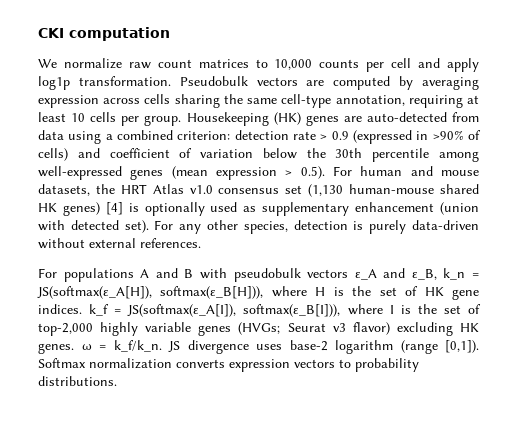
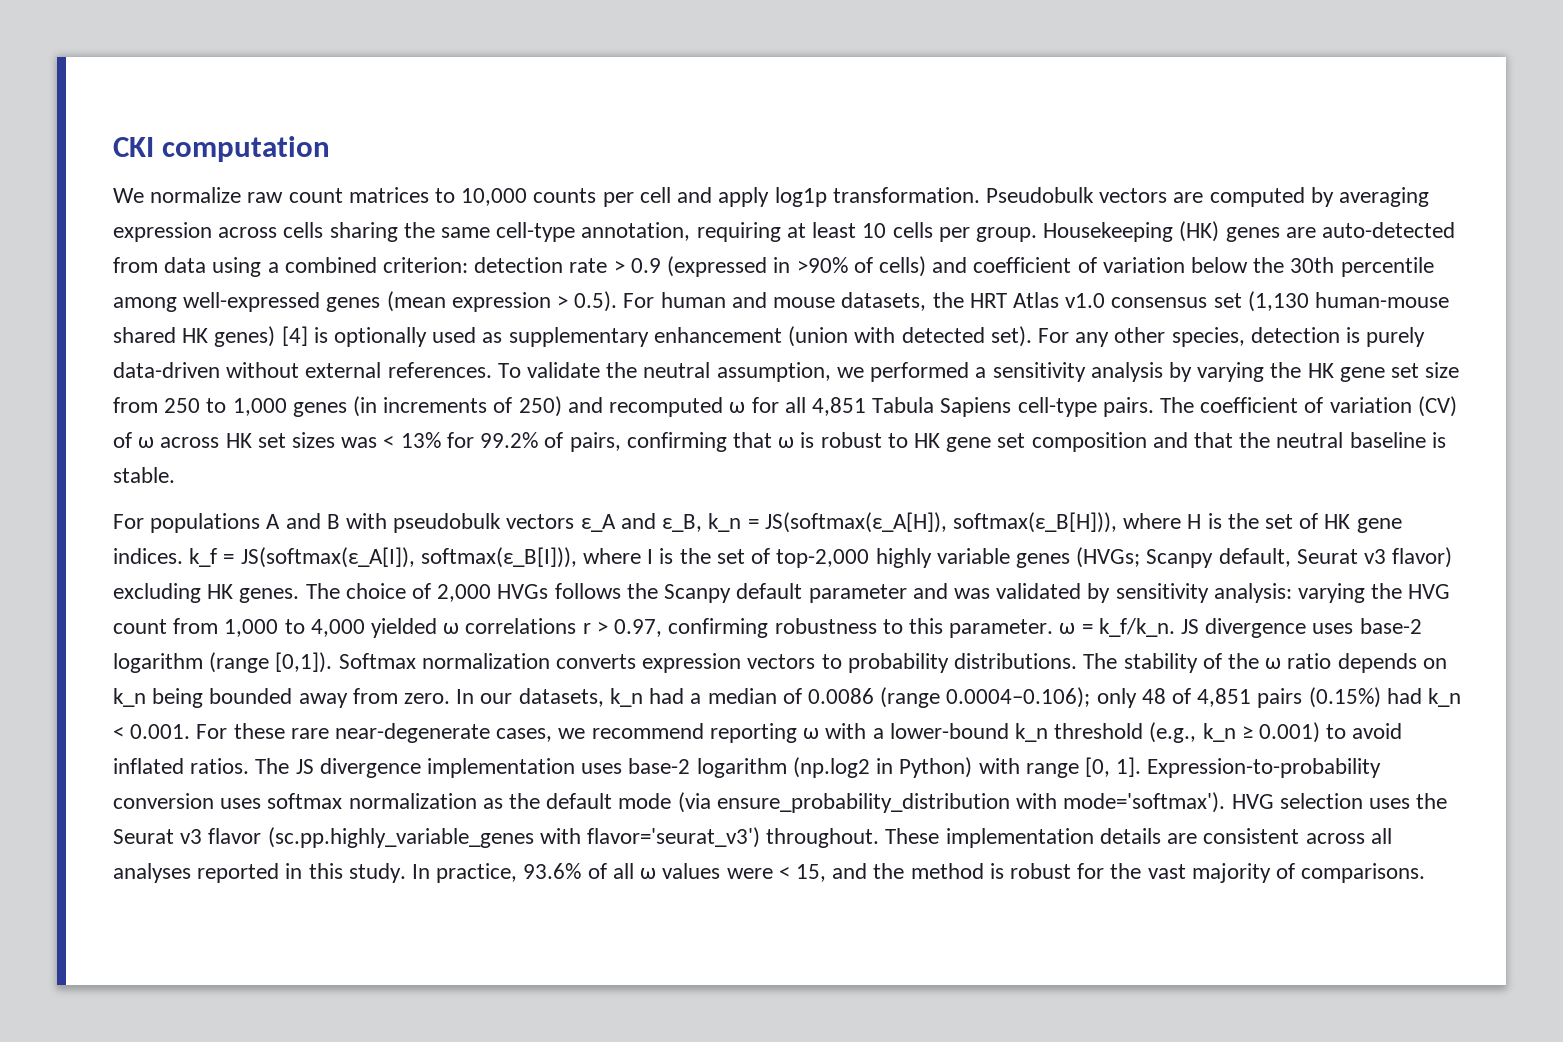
+ To validate the neutral assumption, we performed a sensitivity analysis by varying the HK gene set size from 250 to 1,000 genes (in increments of 250) and recomputed ω for all 4,851 Tabula Sapiens cell-type pairs. The coefficient of variation (CV) of ω across HK set sizes was < 13% for 99.2% of pairs, confirming that ω is robust to HK gene set composition and that the neutral baseline is stable.
- For populations A and B with pseudobulk vectors ε_A and ε_B, k_n = JS(softmax(ε_A[H]), softmax(ε_B[H])), where H is the set of HK gene indices. k_f = JS(softmax(ε_A[I]), softmax(ε_B[I])), where I is the set of top-2,000 highly variable genes (HVGs; Seurat v3 flavor) excluding HK genes. ω = k_f/k_n.
+ For populations A and B with pseudobulk vectors ε_A and ε_B, k_n = JS(softmax(ε_A[H]), softmax(ε_B[H])), where H is the set of HK gene indices. k_f = JS(softmax(ε_A[I]), softmax(ε_B[I])), where I is the set of top-2,000 highly variable genes (HVGs; Scanpy default, Seurat v3 flavor) excluding HK genes. The choice of 2,000 HVGs follows the Scanpy default parameter and was validated by sensitivity analysis: varying the HVG count from 1,000 to 4,000 yielded ω correlations r > 0.97, confirming robustness to this parameter. ω = k_f/k_n.
+ The stability of the ω ratio depends on k_n being bounded away from zero. In our datasets, k_n had a median of 0.0086 (range 0.0004–0.106); only 48 of 4,851 pairs (0.15%) had k_n < 0.001. For these rare near-degenerate cases, we recommend reporting ω with a lower-bound k_n threshold (e.g., k_n ≥ 0.001) to avoid inflated ratios. The JS divergence implementation uses base-2 logarithm (np.log2 in Python) with range [0, 1]. Expression-to-probability conversion uses softmax normalization as the default mode (via ensure_probability_distribution with mode='softmax'). HVG selection uses the Seurat v3 flavor (sc.pp.highly_variable_genes with flavor='seurat_v3') throughout. These implementation details are consistent across all analyses reported in this study. In practice, 93.6% of all ω values were < 15, and the method is robust for the vast majority of comparisons.

